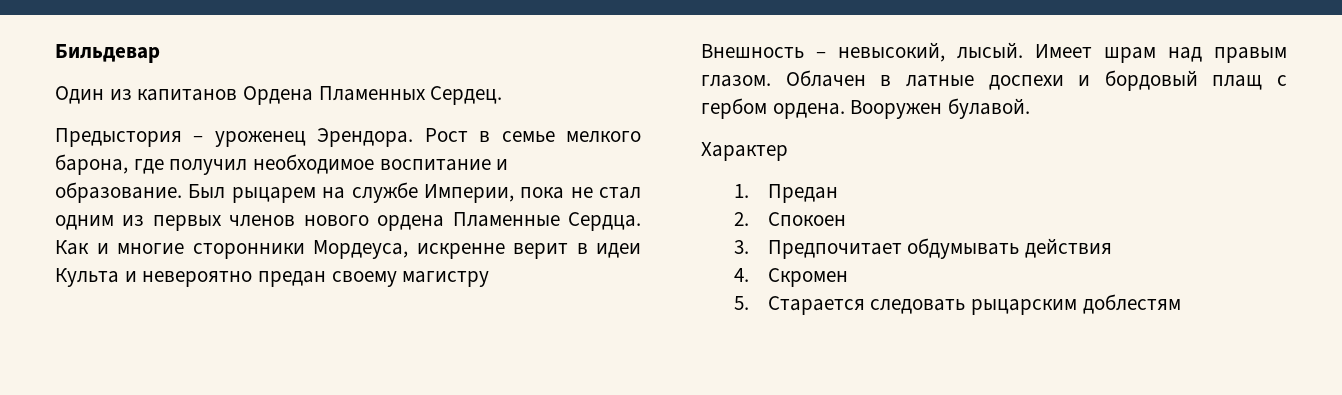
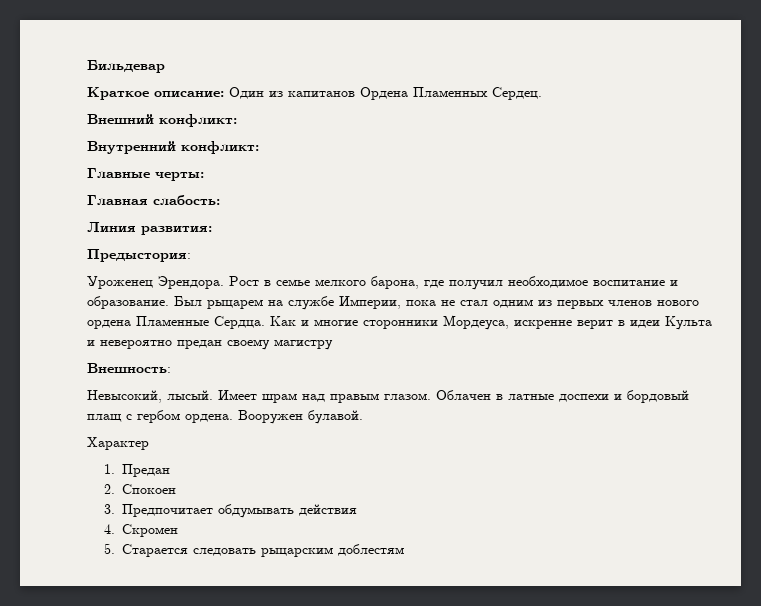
- Один из капитанов Ордена Пламенных Сердец.
+ Краткое описание: Один из капитанов Ордена Пламенных Сердец.
- Предыстория – уроженец Эрендора.
+ Внешний конфликт:
+ Внутренний конфликт:
+ Главные черты:
+ Главная слабость:
+ Линия развития:
+ Предыстория:
+ Уроженец Эрендора.
- Внешность – невысокий, лысый.
+ Внешность:
+ Невысокий, лысый.

